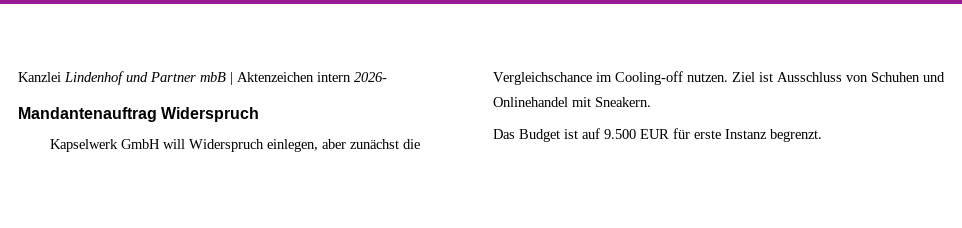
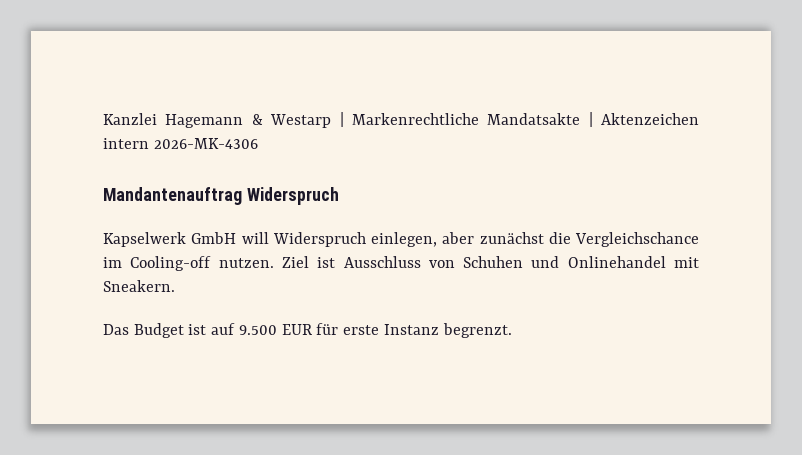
- Kanzlei Lindenhof und Partner mbB | Aktenzeichen intern 2026-
+ Kanzlei Hagemann & Westarp | Markenrechtliche Mandatsakte | Aktenzeichen intern 2026-MK-4306

